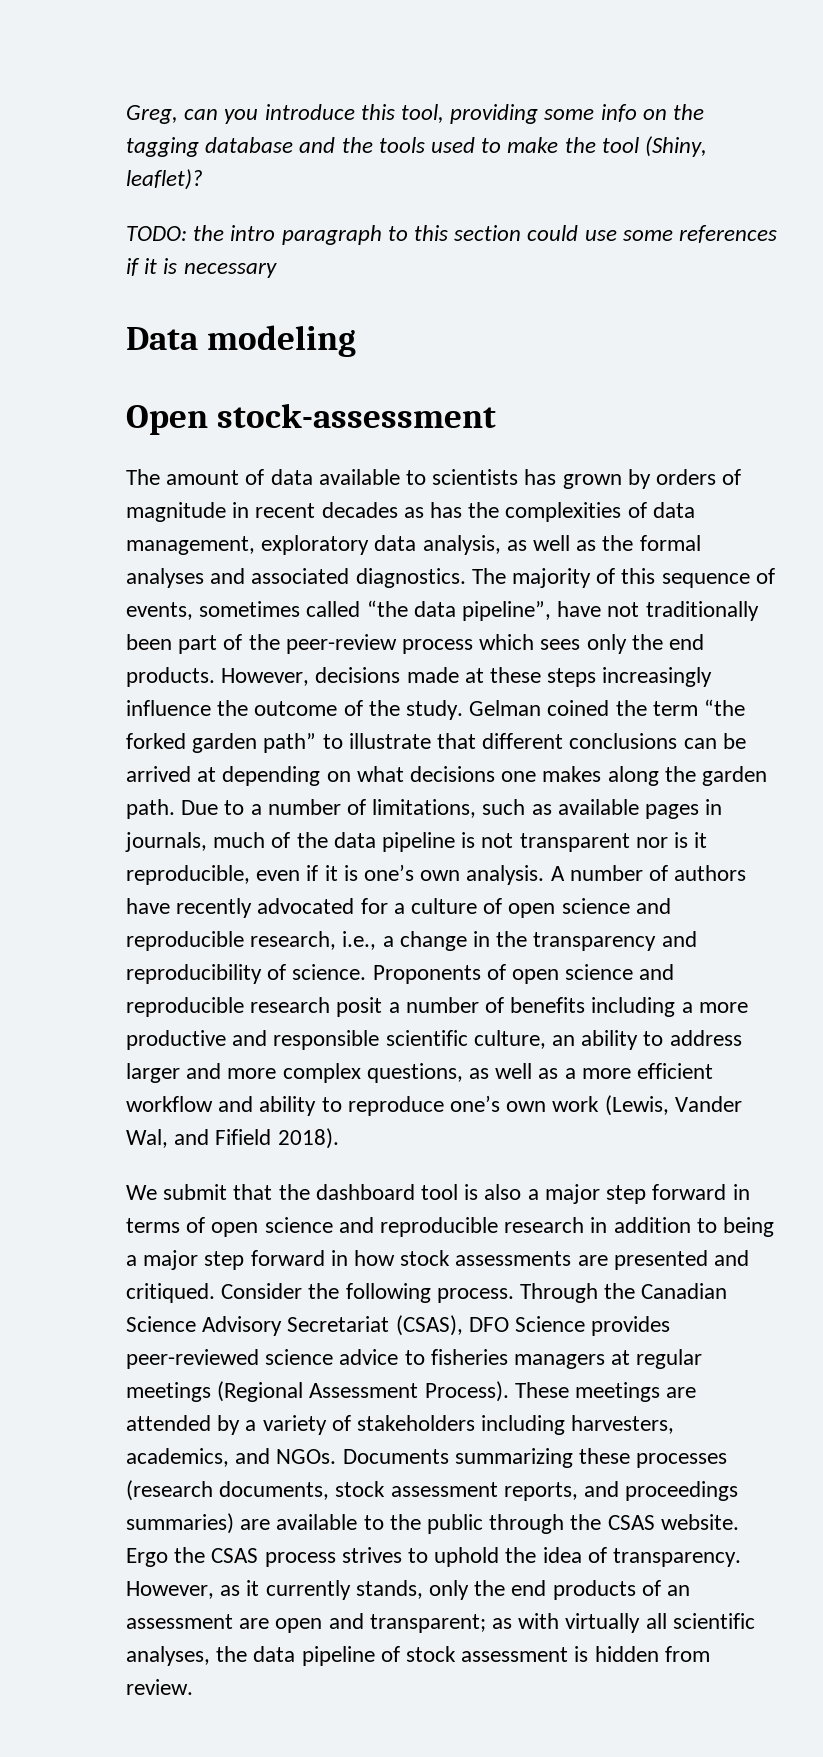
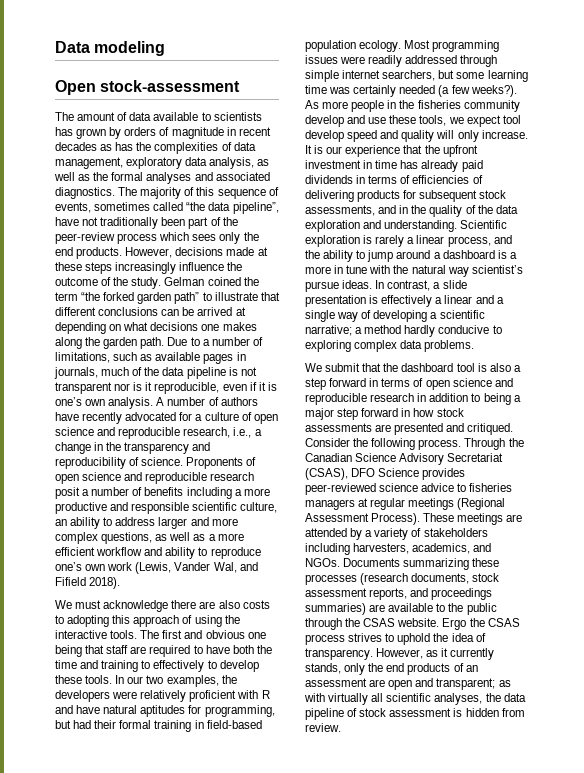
- Greg, can you introduce this tool, providing some info on the tagging database and the tools used to make the tool (Shiny, leaflet)?
- TODO: the intro paragraph to this section could use some references if it is necessary
+ We must acknowledge there are also costs to adopting this approach of using the interactive tools. The first and obvious one being that staff are required to have both the time and training to effectively to develop these tools. In our two examples, the developers were relatively proficient with R and have natural aptitudes for programming, but had their formal training in field-based population ecology. Most programming issues were readily addressed through simple internet searchers, but some learning time was certainly needed (a few weeks?). As more people in the fisheries community develop and use these tools, we expect tool develop speed and quality will only increase. It is our experience that the upfront investment in time has already paid dividends in terms of efficiencies of delivering products for subsequent stock assessments, and in the quality of the data exploration and understanding. Scientific exploration is rarely a linear process, and the ability to jump around a dashboard is a more in tune with the natural way scientist’s pursue ideas. In contrast, a slide presentation is effectively a linear and a single way of developing a scientific narrative; a method hardly conducive to exploring complex data problems.
- We submit that the dashboard tool is also a major step forward in terms of open science and reproducible research in addition to being a major step forward in how stock assessments are presented and critiqued.
+ We submit that the dashboard tool is also a step forward in terms of open science and reproducible research in addition to being a major step forward in how stock assessments are presented and critiqued.

